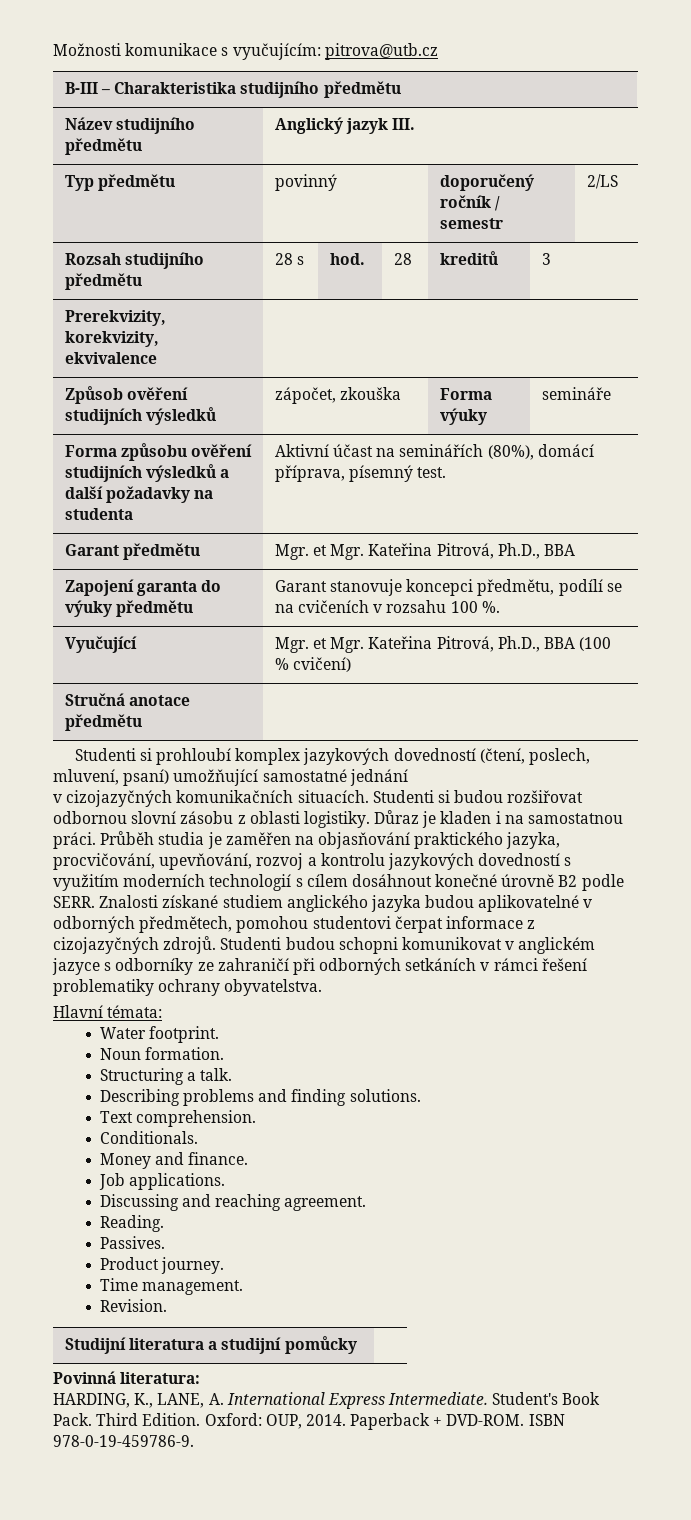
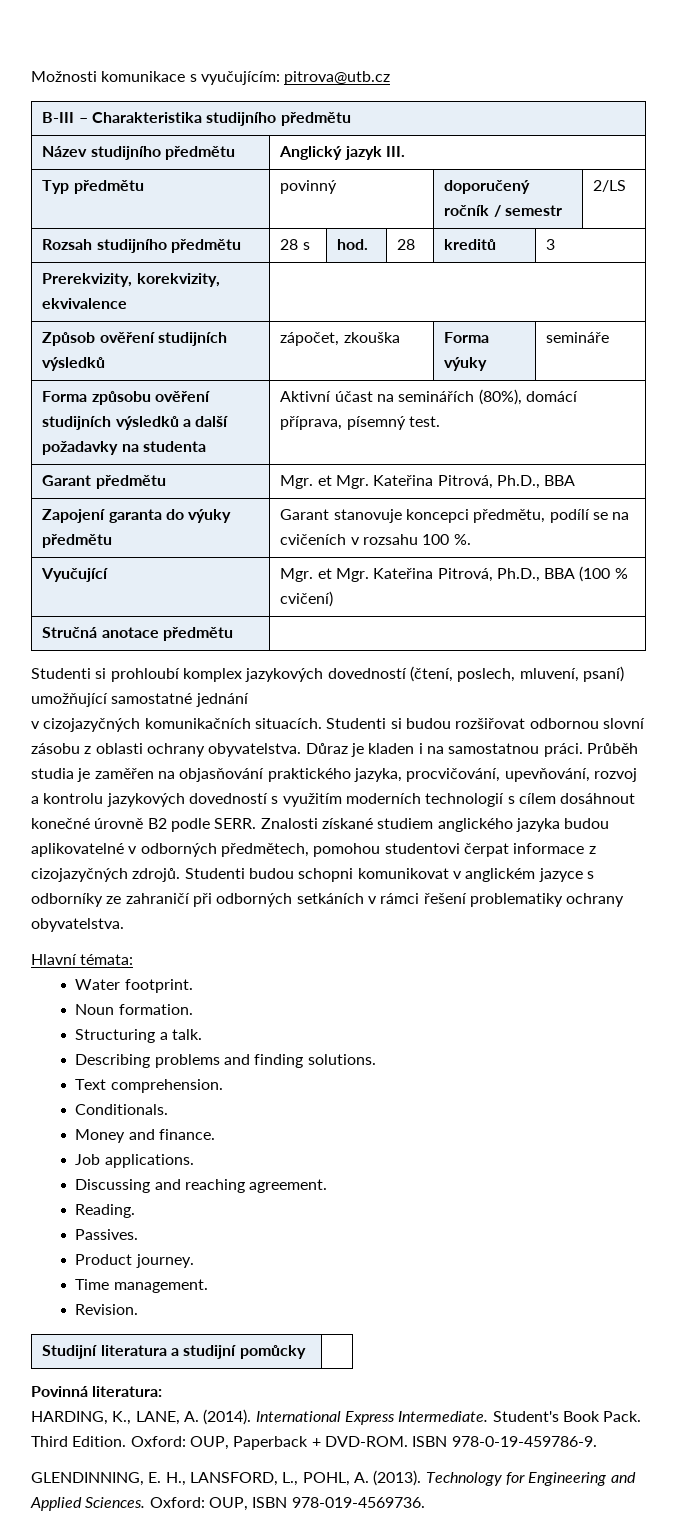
- Studenti si budou rozšiřovat odbornou slovní zásobu z oblasti logistiky.
+ Studenti si budou rozšiřovat odbornou slovní zásobu z oblasti ochrany obyvatelstva.
- HARDING, K., LANE, A. International Express Intermediate.
+ HARDING, K., LANE, A. (2014). International Express Intermediate.
- Oxford: OUP, 2014. Paperback + DVD-ROM.
+ Oxford: OUP, Paperback + DVD-ROM.
+ GLENDINNING, E. H., LANSFORD, L., POHL, A. (2013). Technology for Engineering and Applied Sciences. Oxford: OUP, ISBN 978-019-4569736.

